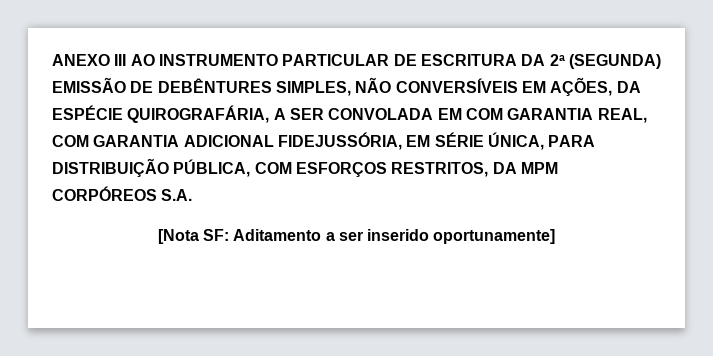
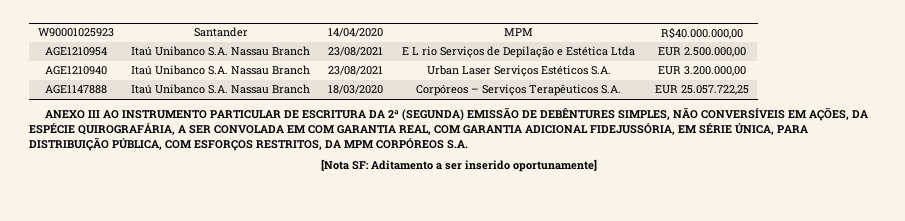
+ W90001025923 | Santander | 14/04/2020 | MPM | R$40.000.000,00
+ AGE1210954 | Itaú Unibanco S.A. Nassau Branch | 23/08/2021 | E L rio Serviços de Depilação e Estética Ltda | EUR 2.500.000,00
+ AGE1210940 | Itaú Unibanco S.A. Nassau Branch | 23/08/2021 | Urban Laser Serviços Estéticos S.A. | EUR 3.200.000,00
+ AGE1147888 | Itaú Unibanco S.A. Nassau Branch | 18/03/2020 | Corpóreos – Serviços Terapêuticos S.A. | EUR 25.057.722,25

